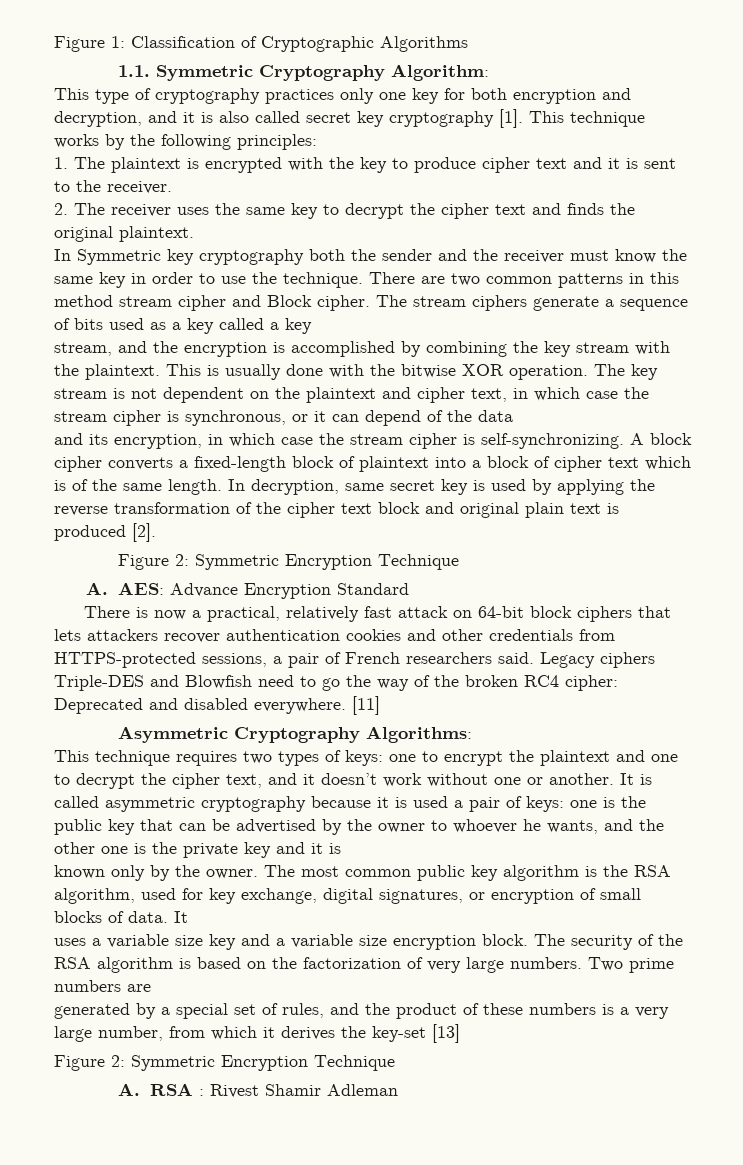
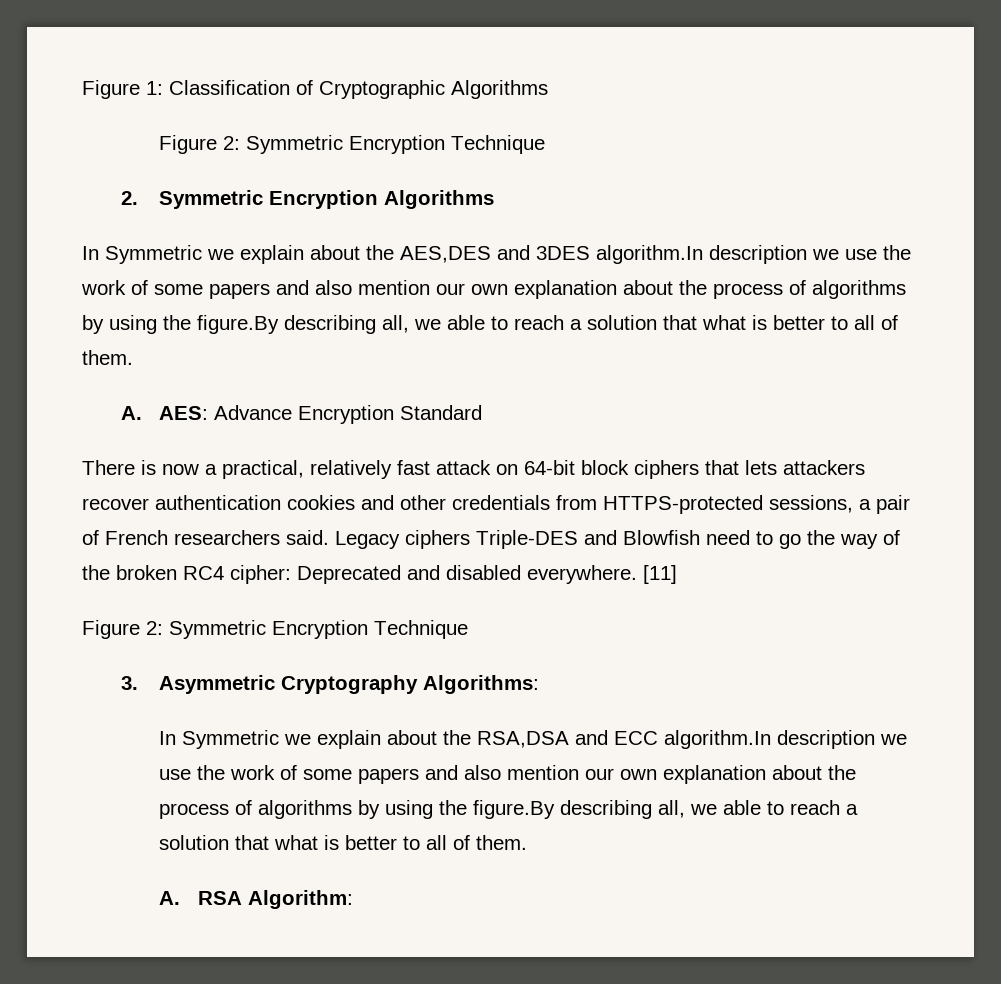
  Figure 1: Classification of Cryptographic Algorithms
- 1.1. Symmetric Cryptography Algorithm:
- This type of cryptography practices only one key for both encryption and decryption, and it is also called secret key cryptography [1]. This technique works by the following principles:
- 1. The plaintext is encrypted with the key to produce cipher text and it is sent to the receiver.
- 2. The receiver uses the same key to decrypt the cipher text and finds the original plaintext.
- In Symmetric key cryptography both the sender and the receiver must know the same key in order to use the technique. There are two common patterns in this method stream cipher and Block cipher. The stream ciphers generate a sequence of bits used as a key called a key
- stream, and the encryption is accomplished by combining the key stream with the plaintext. This is usually done with the bitwise XOR operation. The key stream is not dependent on the plaintext and cipher text, in which case the stream cipher is synchronous, or it can depend of the data
- and its encryption, in which case the stream cipher is self-synchronizing. A block cipher converts a fixed-length block of plaintext into a block of cipher text which is of the same length. In decryption, same secret key is used by applying the reverse transformation of the cipher text block and original plain text is produced [2].
  Figure 2: Symmetric Encryption Technique
+ 2. Symmetric Encryption Algorithms
+ In Symmetric we explain about the AES,DES and 3DES algorithm.In description we use the work of some papers and also mention our own explanation about the process of algorithms by using the figure.By describing all, we able to reach a solution that what is better to all of them.
  [11]
- Asymmetric Cryptography Algorithms:
- This technique requires two types of keys: one to encrypt the plaintext and one to decrypt the cipher text, and it doesn’t work without one or another. It is called asymmetric cryptography because it is used a pair of keys: one is the public key that can be advertised by the owner to whoever he wants, and the other one is the private key and it is
- known only by the owner. The most common public key algorithm is the RSA algorithm, used for key exchange, digital signatures, or encryption of small blocks of data. It
- uses a variable size key and a variable size encryption block. The security of the RSA algorithm is based on the factorization of very large numbers. Two prime numbers are
- generated by a special set of rules, and the product of these numbers is a very large number, from which it derives the key-set [13]
  Figure 2: Symmetric Encryption Technique
- A. RSA : Rivest Shamir Adleman
+ 3. Asymmetric Cryptography Algorithms:
+ In Symmetric we explain about the RSA,DSA and ECC algorithm.In description we use the work of some papers and also mention our own explanation about the process of algorithms by using the figure.By describing all, we able to reach a solution that what is better to all of them.
+ A. RSA Algorithm:

